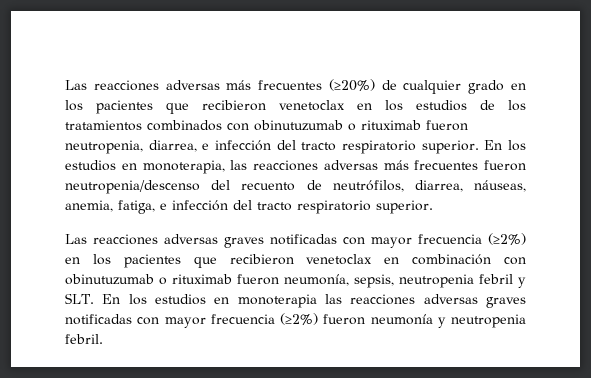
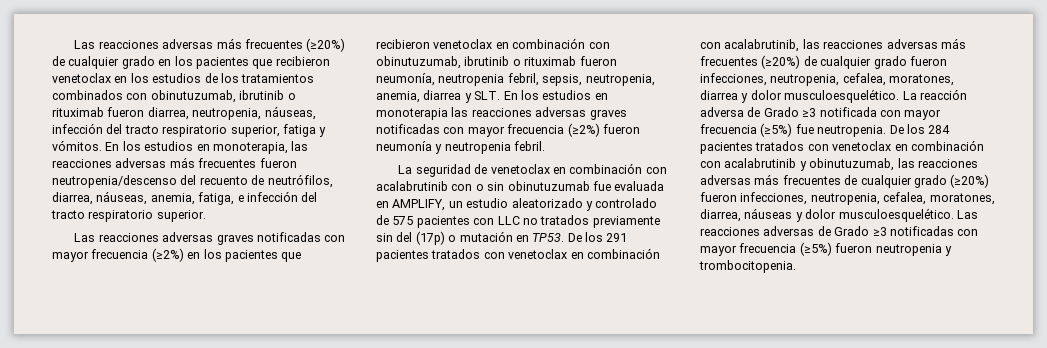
- Las reacciones adversas más frecuentes (≥20%) de cualquier grado en los pacientes que recibieron venetoclax en los estudios de los tratamientos combinados con obinutuzumab o rituximab fueron neutropenia, diarrea, e infección del tracto respiratorio superior.
+ Las reacciones adversas más frecuentes (≥20%) de cualquier grado en los pacientes que recibieron venetoclax en los estudios de los tratamientos combinados con obinutuzumab, ibrutinib o rituximab fueron diarrea, neutropenia, náuseas, infección del tracto respiratorio superior, fatiga y vómitos.
- Las reacciones adversas graves notificadas con mayor frecuencia (≥2%) en los pacientes que recibieron venetoclax en combinación con obinutuzumab o rituximab fueron neumonía, sepsis, neutropenia febril y SLT. En los estudios en monoterapia las reacciones adversas graves notificadas con mayor frecuencia (≥2%) fueron neumonía y neutropenia febril.
+ Las reacciones adversas graves notificadas con mayor frecuencia (≥2%) en los pacientes que recibieron venetoclax en combinación con obinutuzumab, ibrutinib o rituximab fueron neumonía, neutropenia febril, sepsis, neutropenia, anemia, diarrea y SLT. En los estudios en monoterapia las reacciones adversas graves notificadas con mayor frecuencia (≥2%) fueron neumonía y neutropenia febril.
+ La seguridad de venetoclax en combinación con acalabrutinib con o sin obinutuzumab fue evaluada en AMPLIFY, un estudio aleatorizado y controlado de 575 pacientes con LLC no tratados previamente sin del (17p) o mutación en TP53. De los 291 pacientes tratados con venetoclax en combinación con acalabrutinib, las reacciones adversas más frecuentes (≥20%) de cualquier grado fueron infecciones, neutropenia, cefalea, moratones, diarrea y dolor musculoesquelético. La reacción adversa de Grado ≥3 notificada con mayor frecuencia (≥5%) fue neutropenia. De los 284 pacientes tratados con venetoclax en combinación con acalabrutinib y obinutuzumab, las reacciones adversas más frecuentes de cualquier grado (≥20%) fueron infecciones, neutropenia, cefalea, moratones, diarrea, náuseas y dolor musculoesquelético. Las reacciones adversas de Grado ≥3 notificadas con mayor frecuencia (≥5%) fueron neutropenia y trombocitopenia.

